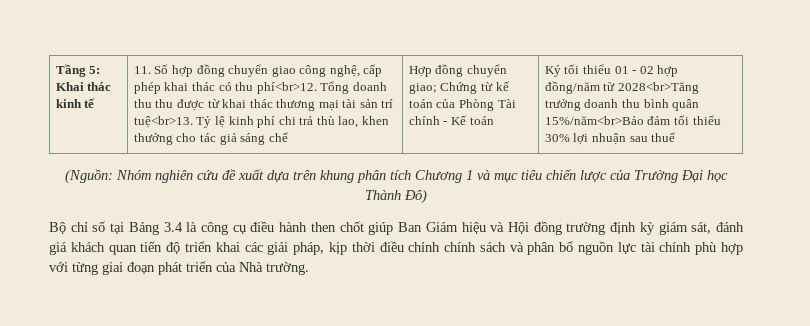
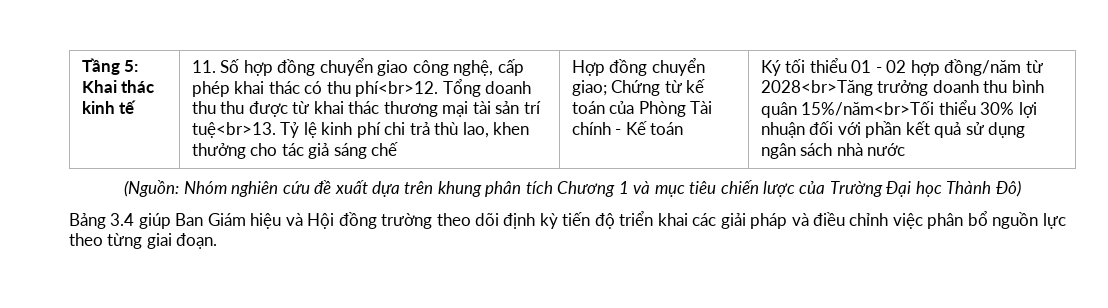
- Ký tối thiểu 01 - 02 hợp đồng/năm từ 2028<br>Tăng trưởng doanh thu bình quân 15%/năm<br>Bảo đảm tối thiểu 30% lợi nhuận sau thuế
+ Ký tối thiểu 01 - 02 hợp đồng/năm từ 2028<br>Tăng trưởng doanh thu bình quân 15%/năm<br>Tối thiểu 30% lợi nhuận đối với phần kết quả sử dụng ngân sách nhà nước
- Bộ chỉ số tại Bảng 3.4 là công cụ điều hành then chốt giúp Ban Giám hiệu và Hội đồng trường định kỳ giám sát, đánh giá khách quan tiến độ triển khai các giải pháp, kịp thời điều chỉnh chính sách và phân bổ nguồn lực tài chính phù hợp với từng giai đoạn phát triển của Nhà trường.
+ Bảng 3.4 giúp Ban Giám hiệu và Hội đồng trường theo dõi định kỳ tiến độ triển khai các giải pháp và điều chỉnh việc phân bổ nguồn lực theo từng giai đoạn.

